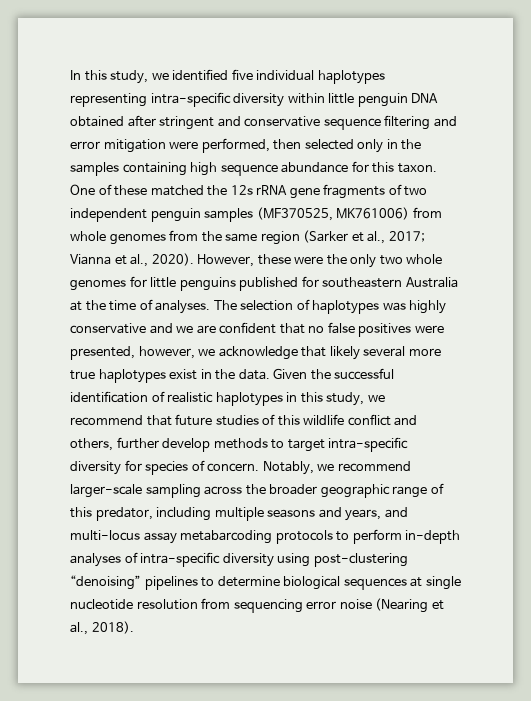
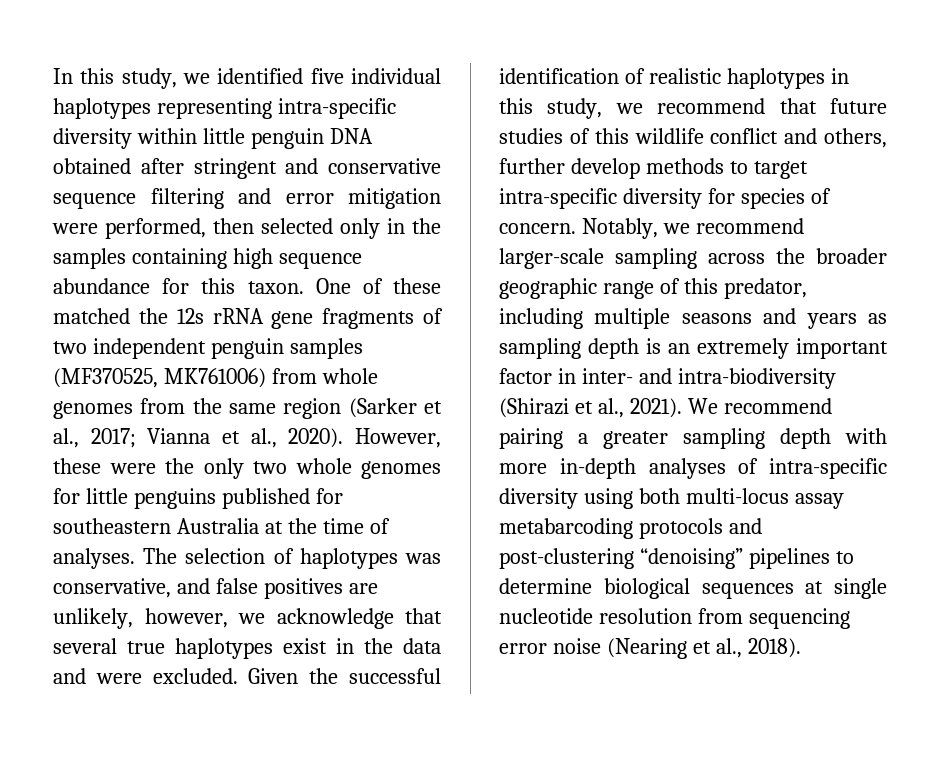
- The selection of haplotypes was highly conservative and we are confident that no false positives were presented, however, we acknowledge that likely several more true haplotypes exist in the data.
+ The selection of haplotypes was conservative, and false positives are unlikely, however, we acknowledge that several true haplotypes exist in the data and were excluded.
- Notably, we recommend larger-scale sampling across the broader geographic range of this predator, including multiple seasons and years, and multi-locus assay metabarcoding protocols to perform in-depth analyses of intra-specific diversity using post-clustering “denoising” pipelines to determine biological sequences at single nucleotide resolution from sequencing error noise (Nearing et al., 2018).
+ Notably, we recommend larger-scale sampling across the broader geographic range of this predator, including multiple seasons and years as sampling depth is an extremely important factor in inter- and intra-biodiversity (Shirazi et al., 2021). We recommend pairing a greater sampling depth with more in-depth analyses of intra-specific diversity using both multi-locus assay metabarcoding protocols and post-clustering “denoising” pipelines to determine biological sequences at single nucleotide resolution from sequencing error noise (Nearing et al., 2018).

